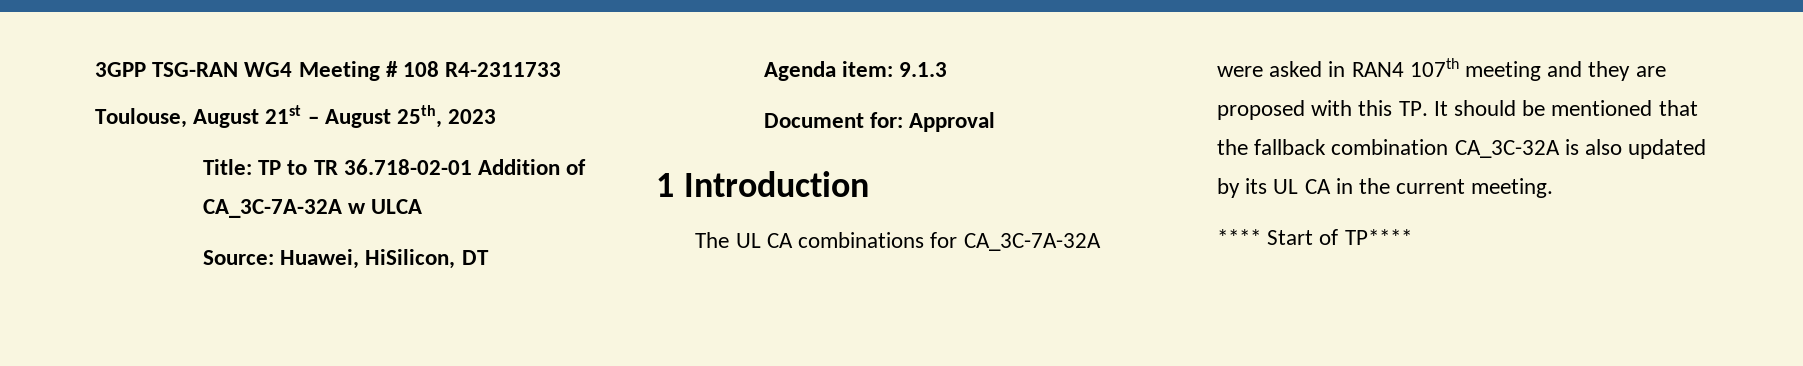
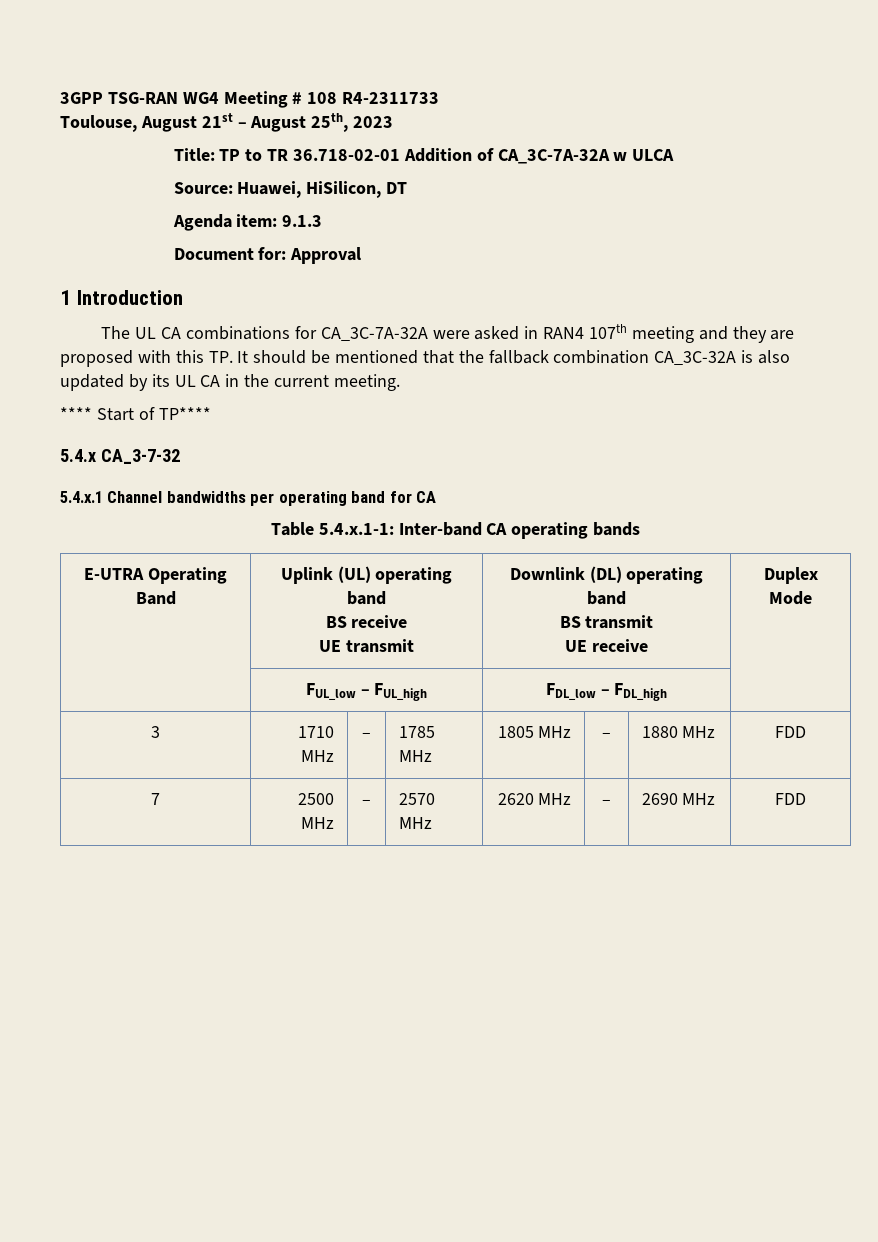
+ 5.4.x CA_3-7-32
+ 5.4.x.1 Channel bandwidths per operating band for CA
+ Table 5.4.x.1-1: Inter-band CA operating bands
+ E-UTRA Operating Band | Uplink (UL) operating band
+ BS receive
+ UE transmit | Downlink (DL) operating band
+ BS transmit
+ UE receive | Duplex Mode
+ | FUL_low – FUL_high | FDL_low – FDL_high |
+ 3 | 1710 MHz | – | 1785 MHz | 1805 MHz | – | 1880 MHz | FDD
+ 7 | 2500 MHz | – | 2570 MHz | 2620 MHz | – | 2690 MHz | FDD

